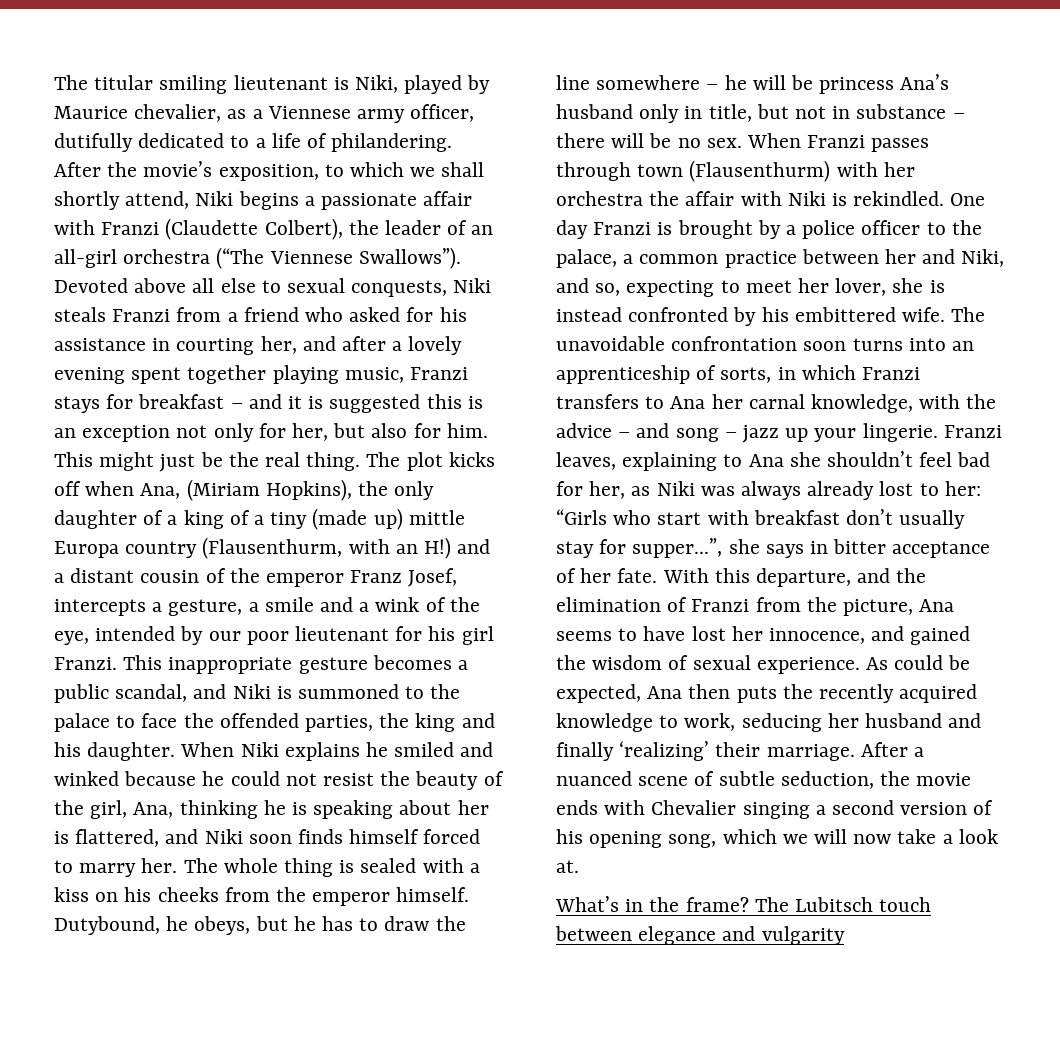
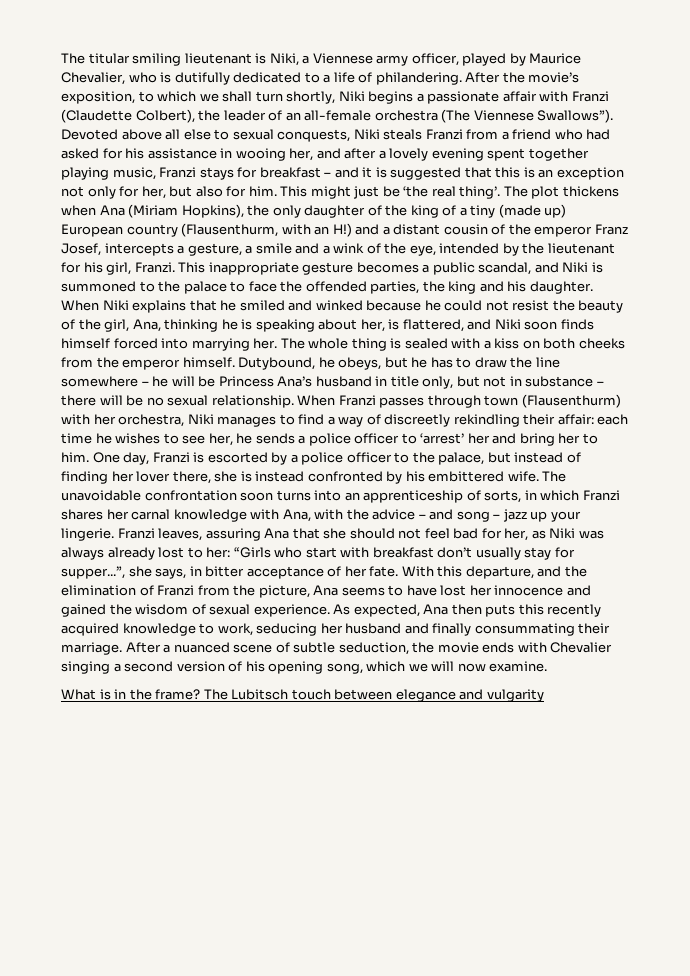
- The titular smiling lieutenant is Niki, played by Maurice chevalier, as a Viennese army officer, dutifully dedicated to a life of philandering.
+ The titular smiling lieutenant is Niki, a Viennese army officer, played by Maurice Chevalier, who is dutifully dedicated to a life of philandering.
- After the movie’s exposition, to which we shall shortly attend, Niki begins a passionate affair with Franzi (Claudette Colbert), the leader of an all-girl orchestra (“The Viennese Swallows”).
+ After the movie’s exposition, to which we shall turn shortly, Niki begins a passionate affair with Franzi (Claudette Colbert), the leader of an all-female orchestra (The Viennese Swallows”).
- Devoted above all else to sexual conquests, Niki steals Franzi from a friend who asked for his assistance in courting her, and after a lovely evening spent together playing music, Franzi stays for breakfast – and it is suggested this is an exception not only for her, but also for him.
+ Devoted above all else to sexual conquests, Niki steals Franzi from a friend who had asked for his assistance in wooing her, and after a lovely evening spent together playing music, Franzi stays for breakfast – and it is suggested that this is an exception not only for her, but also for him.
- This might just be the real thing. The plot kicks off when Ana, (Miriam Hopkins), the only daughter of a king of a tiny (made up) mittle Europa country (Flausenthurm, with an H!) and a distant cousin of the emperor Franz Josef, intercepts a gesture, a smile and a wink of the eye, intended by our poor lieutenant for his girl Franzi.
+ This might just be ‘the real thing’. The plot thickens when Ana (Miriam Hopkins), the only daughter of the king of a tiny (made up) European country (Flausenthurm, with an H!) and a distant cousin of the emperor Franz Josef, intercepts a gesture, a smile and a wink of the eye, intended by the lieutenant for his girl, Franzi.
- When Niki explains he smiled and winked because he could not resist the beauty of the girl, Ana, thinking he is speaking about her is flattered, and Niki soon finds himself forced to marry her.
+ When Niki explains that he smiled and winked because he could not resist the beauty of the girl, Ana, thinking he is speaking about her, is flattered, and Niki soon finds himself forced into marrying her.
- The whole thing is sealed with a kiss on his cheeks from the emperor himself.
+ The whole thing is sealed with a kiss on both cheeks from the emperor himself.
- Dutybound, he obeys, but he has to draw the line somewhere – he will be princess Ana’s husband only in title, but not in substance – there will be no sex.
+ Dutybound, he obeys, but he has to draw the line somewhere – he will be Princess Ana’s husband in title only, but not in substance – there will be no sexual relationship.
- When Franzi passes through town (Flausenthurm) with her orchestra the affair with Niki is rekindled. One day Franzi is brought by a police officer to the palace, a common practice between her and Niki, and so, expecting to meet her lover, she is instead confronted by his embittered wife.
+ When Franzi passes through town (Flausenthurm) with her orchestra, Niki manages to find a way of discreetly rekindling their affair: each time he wishes to see her, he sends a police officer to ‘arrest’ her and bring her to him. One day, Franzi is escorted by a police officer to the palace, but instead of finding her lover there, she is instead confronted by his embittered wife.
- The unavoidable confrontation soon turns into an apprenticeship of sorts, in which Franzi transfers to Ana her carnal knowledge, with the advice – and song – jazz up your lingerie.
+ The unavoidable confrontation soon turns into an apprenticeship of sorts, in which Franzi shares her carnal knowledge with Ana, with the advice – and song – jazz up your lingerie.
- Franzi leaves, explaining to Ana she shouldn’t feel bad for her, as Niki was always already lost to her: “Girls who start with breakfast don’t usually stay for supper...”, she says in bitter acceptance of her fate.
+ Franzi leaves, assuring Ana that she should not feel bad for her, as Niki was always already lost to her: “Girls who start with breakfast don’t usually stay for supper...”, she says, in bitter acceptance of her fate.
- With this departure, and the elimination of Franzi from the picture, Ana seems to have lost her innocence, and gained the wisdom of sexual experience.
+ With this departure, and the elimination of Franzi from the picture, Ana seems to have lost her innocence and gained the wisdom of sexual experience.
- As could be expected, Ana then puts the recently acquired knowledge to work, seducing her husband and finally ‘realizing’ their marriage.
+ As expected, Ana then puts this recently acquired knowledge to work, seducing her husband and finally consummating their marriage.
- After a nuanced scene of subtle seduction, the movie ends with Chevalier singing a second version of his opening song, which we will now take a look at.
- What’s in the frame?
+ After a nuanced scene of subtle seduction, the movie ends with Chevalier singing a second version of his opening song, which we will now examine.
+ What is in the frame?

